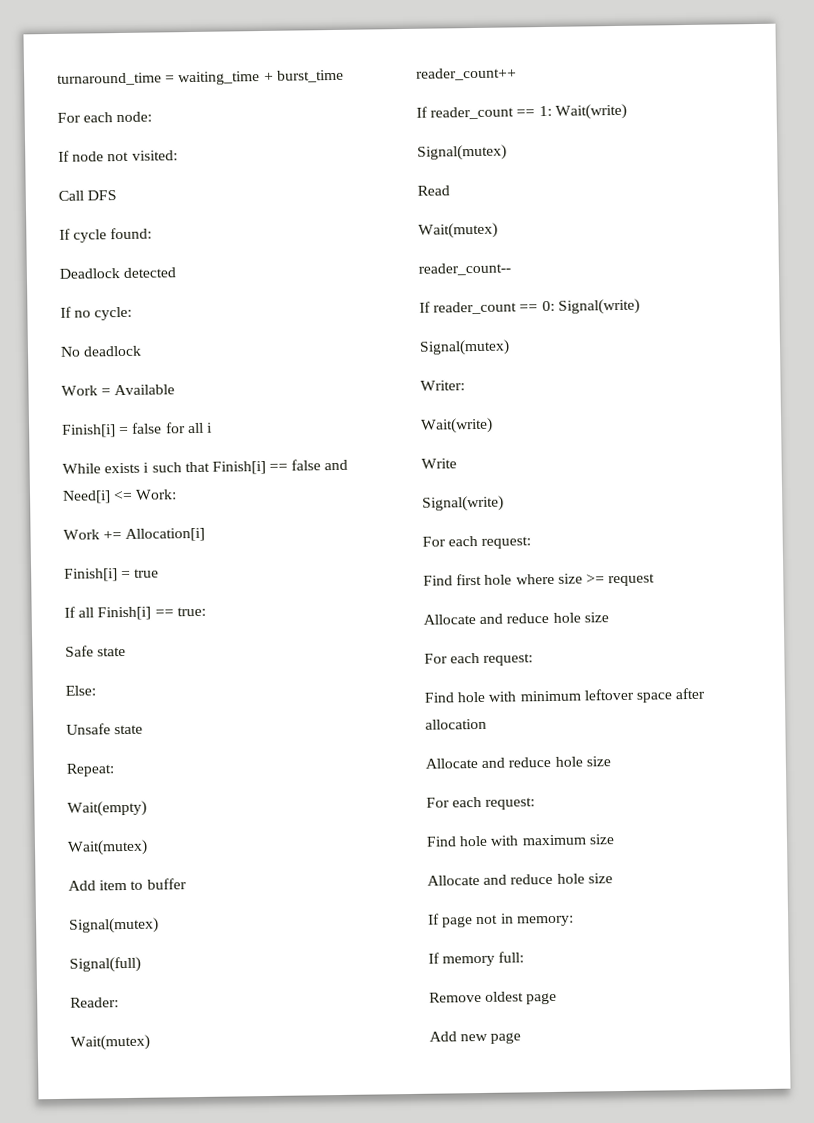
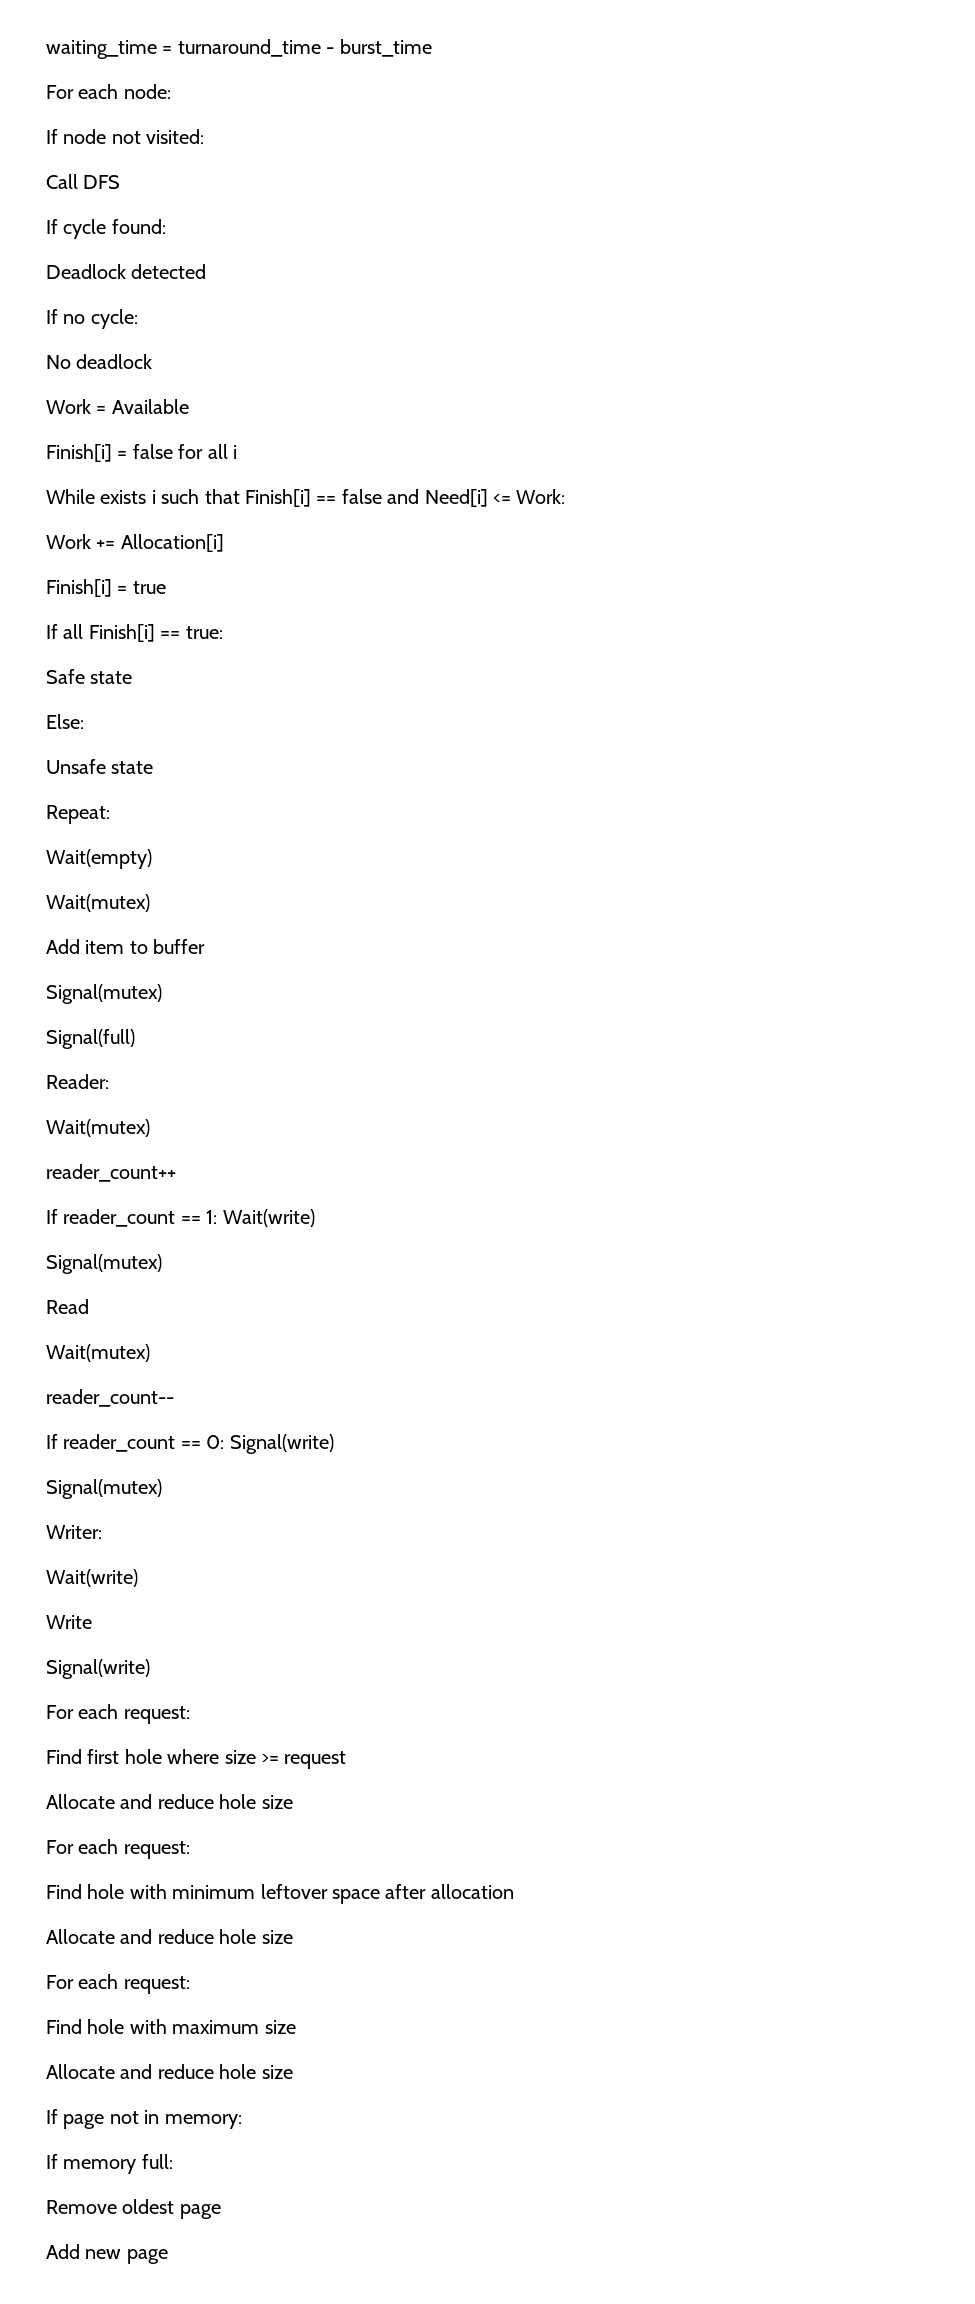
- turnaround_time = waiting_time + burst_time
+ waiting_time = turnaround_time - burst_time

